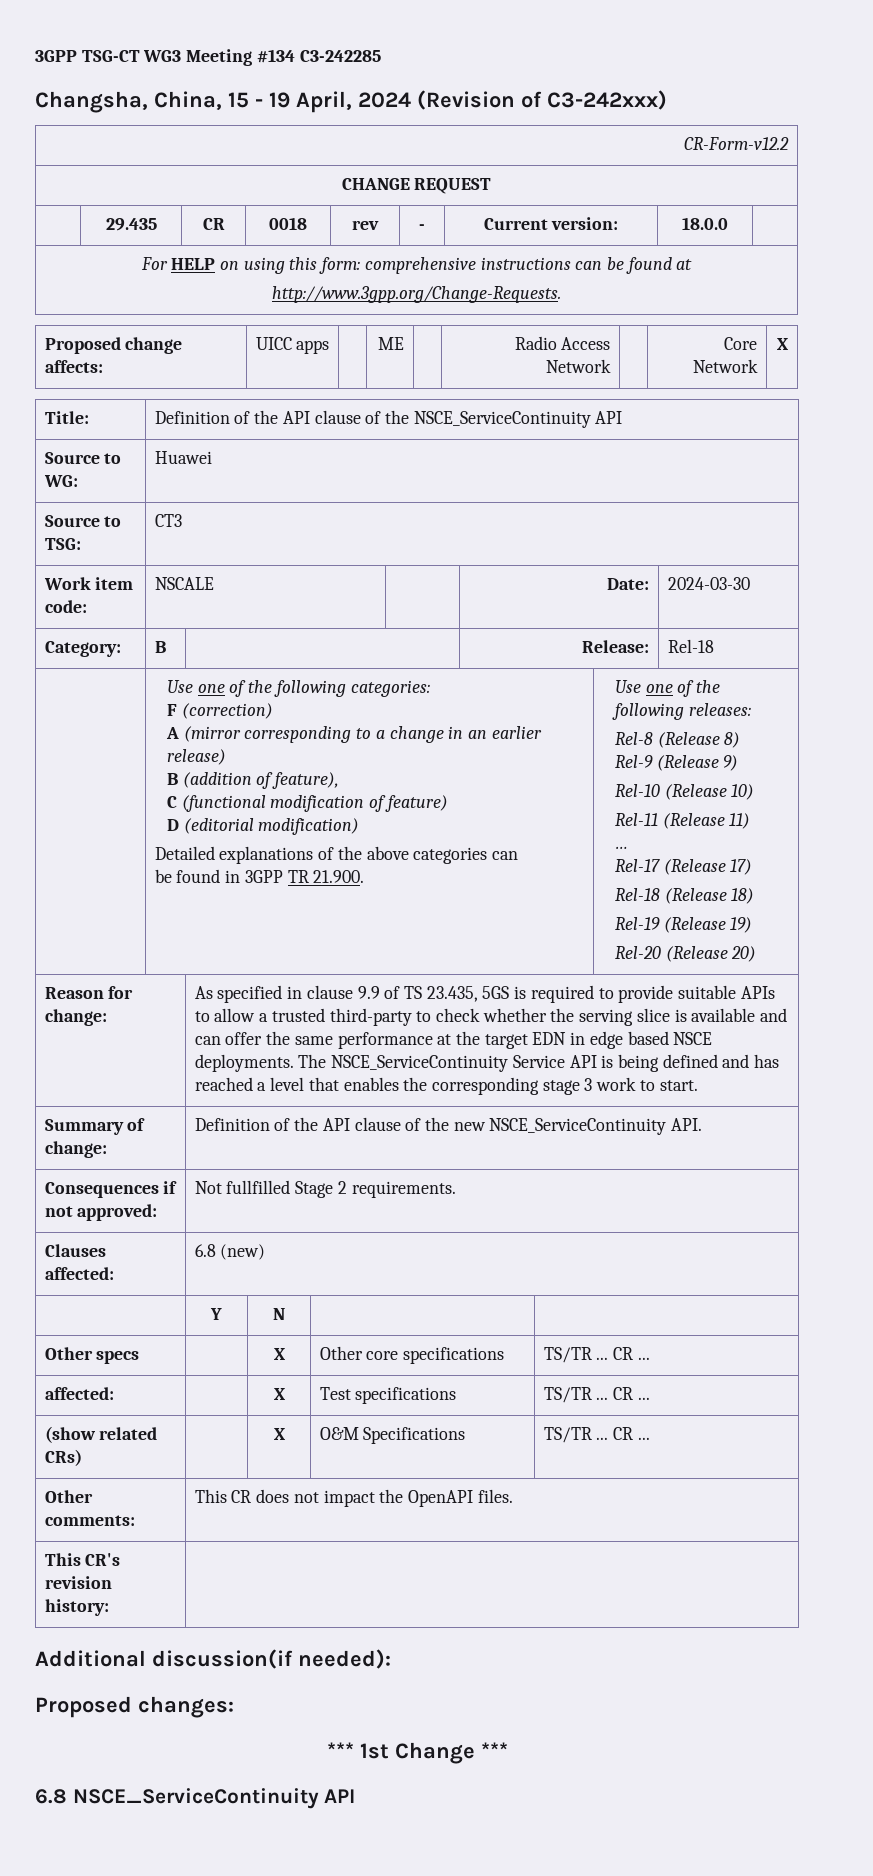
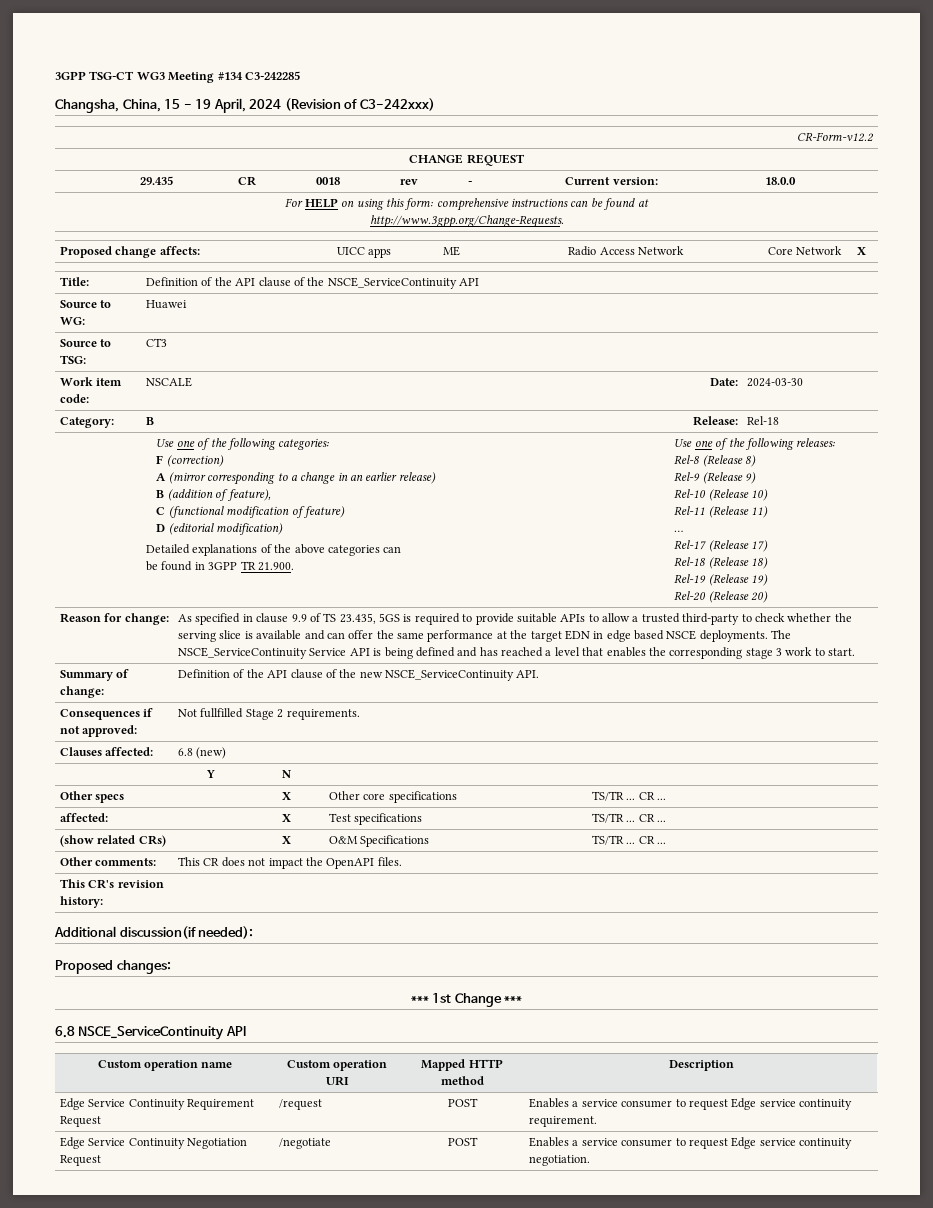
+ Custom operation name | Custom operation URI | Mapped HTTP method | Description
+ Edge Service Continuity Requirement Request | /request | POST | Enables a service consumer to request Edge service continuity requirement.
+ Edge Service Continuity Negotiation Request | /negotiate | POST | Enables a service consumer to request Edge service continuity negotiation.

